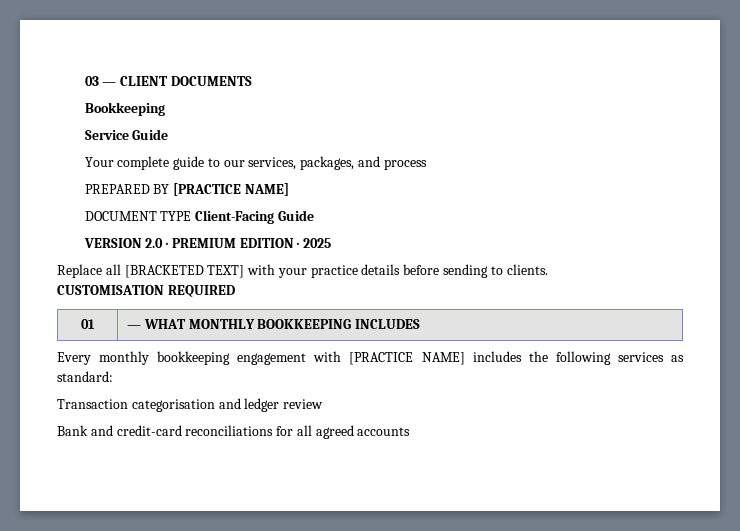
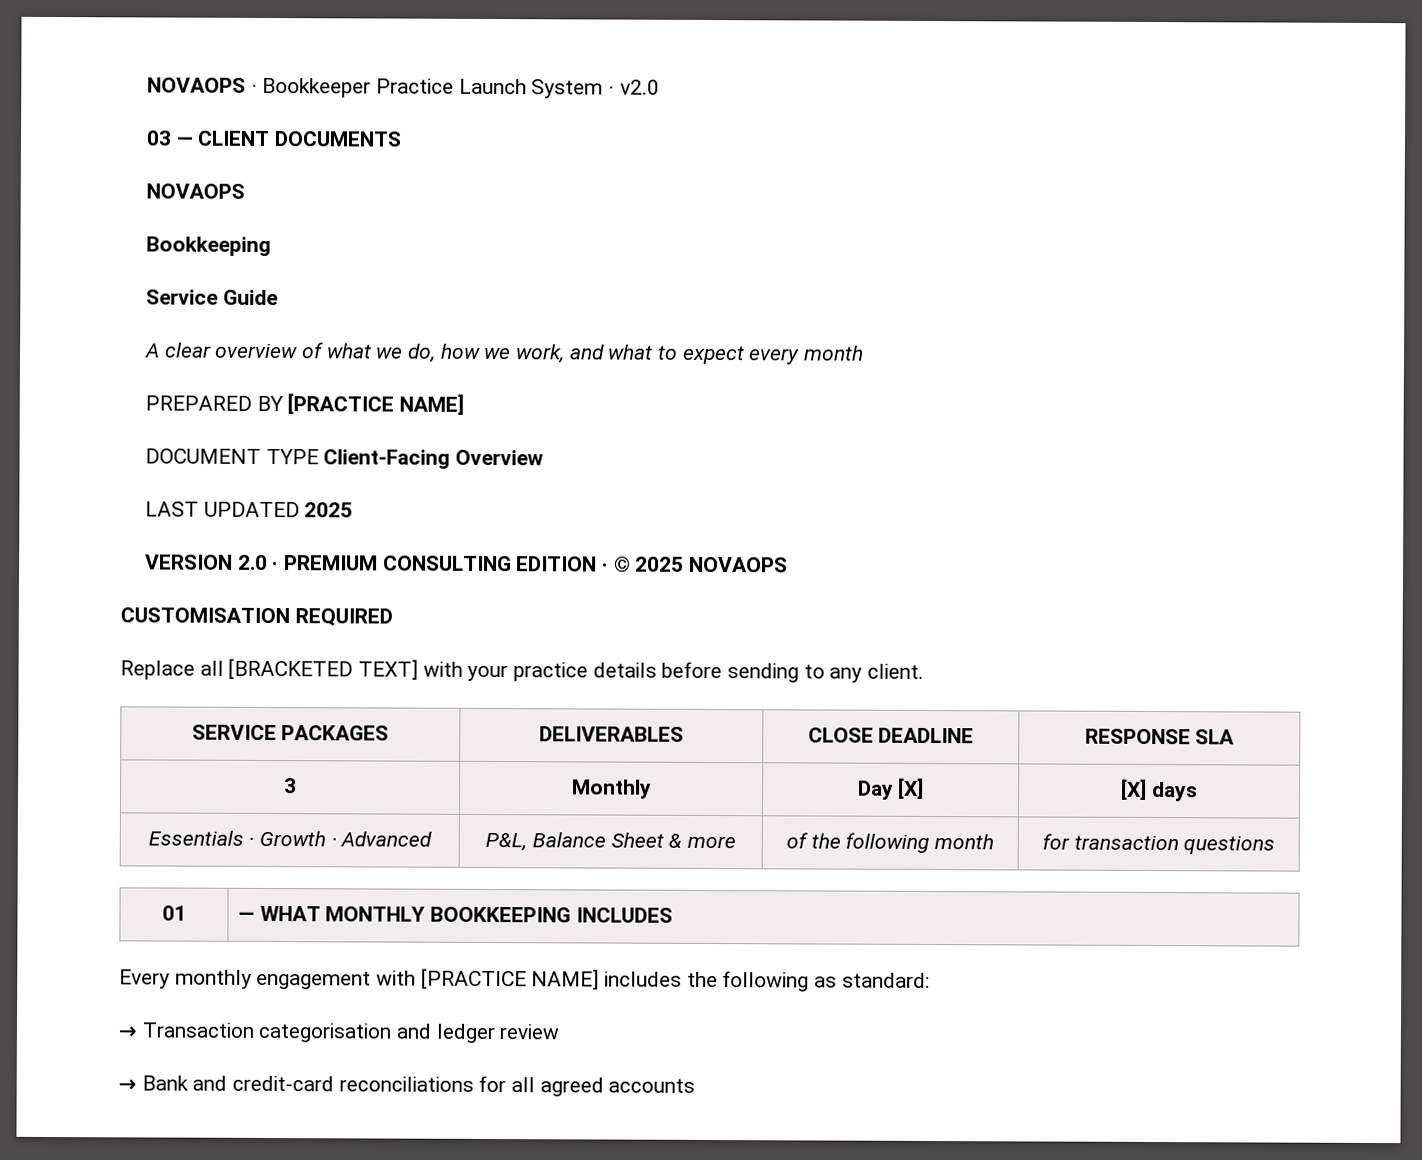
+ NOVAOPS · Bookkeeper Practice Launch System · v2.0
  03 — CLIENT DOCUMENTS
+ NOVAOPS
- Your complete guide to our services, packages, and process
+ A clear overview of what we do, how we work, and what to expect every month
- DOCUMENT TYPE Client-Facing Guide
+ DOCUMENT TYPE Client-Facing Overview
+ LAST UPDATED 2025
- VERSION 2.0 · PREMIUM EDITION · 2025
+ VERSION 2.0 · PREMIUM CONSULTING EDITION · © 2025 NOVAOPS
+ CUSTOMISATION REQUIRED
- Replace all [BRACKETED TEXT] with your practice details before sending to clients.
- CUSTOMISATION REQUIRED
+ Replace all [BRACKETED TEXT] with your practice details before sending to any client.
+ SERVICE PACKAGES | DELIVERABLES | CLOSE DEADLINE | RESPONSE SLA
+ 3 | Monthly | Day [X] | [X] days
+ Essentials · Growth · Advanced | P&L, Balance Sheet & more | of the following month | for transaction questions
- Every monthly bookkeeping engagement with [PRACTICE NAME] includes the following services as standard:
+ Every monthly engagement with [PRACTICE NAME] includes the following as standard:
- Transaction categorisation and ledger review
+ → Transaction categorisation and ledger review
- Bank and credit-card reconciliations for all agreed accounts
+ → Bank and credit-card reconciliations for all agreed accounts

